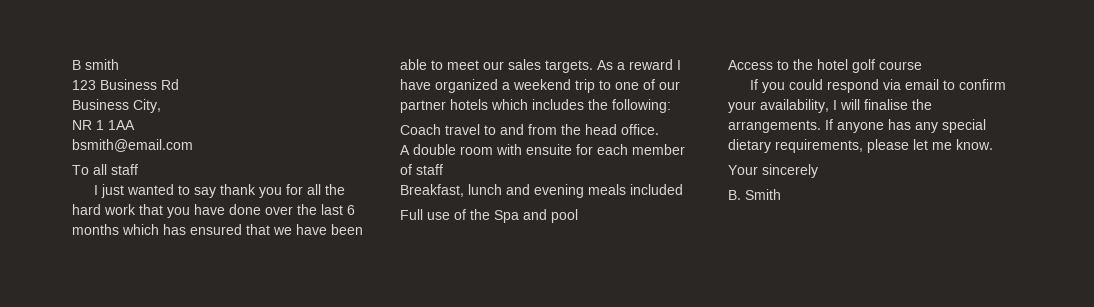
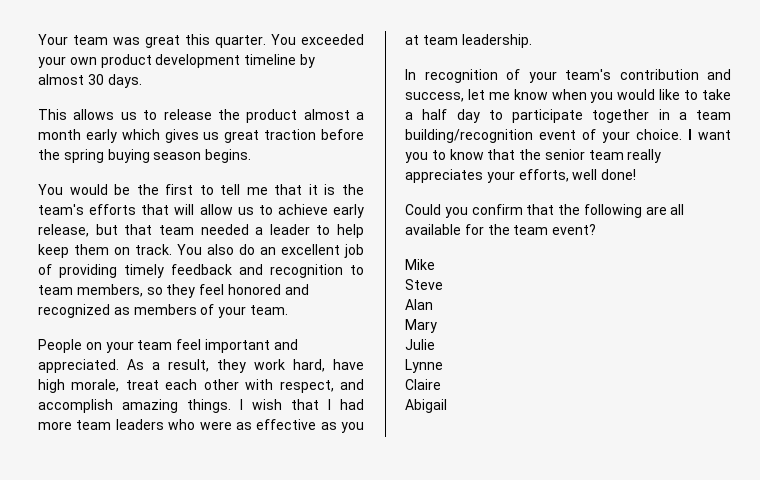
- B smith
- 123 Business Rd
- Business City,
- NR 1 1AA
- bsmith@email.com
- To all staff
- I just wanted to say thank you for all the hard work that you have done over the last 6 months which has ensured that we have been able to meet our sales targets. As a reward I have organized a weekend trip to one of our partner hotels which includes the following:
- Coach travel to and from the head office.
- A double room with ensuite for each member of staff
- Breakfast, lunch and evening meals included
- Full use of the Spa and pool
- Access to the hotel golf course
- If you could respond via email to confirm your availability, I will finalise the arrangements. If anyone has any special dietary requirements, please let me know.
- Your sincerely
- B. Smith
+ Your team was great this quarter. You exceeded your own product development timeline by almost 30 days.
+ This allows us to release the product almost a month early which gives us great traction before the spring buying season begins.
+ You would be the first to tell me that it is the team's efforts that will allow us to achieve early release, but that team needed a leader to help keep them on track. You also do an excellent job of providing timely feedback and recognition to team members, so they feel honored and recognized as members of your team.
+ People on your team feel important and appreciated. As a result, they work hard, have high morale, treat each other with respect, and accomplish amazing things. I wish that I had more team leaders who were as effective as you at team leadership.
+ In recognition of your team's contribution and success, let me know when you would like to take a half day to participate together in a team building/recognition event of your choice. I want you to know that the senior team really appreciates your efforts, well done!
+ Could you confirm that the following are all available for the team event?
+ Mike
+ Steve
+ Alan
+ Mary
+ Julie
+ Lynne
+ Claire
+ Abigail

